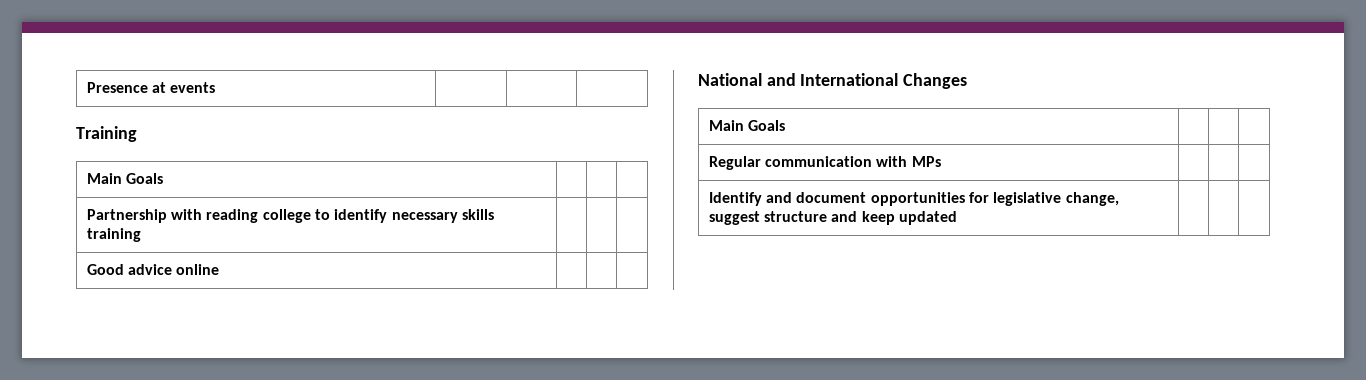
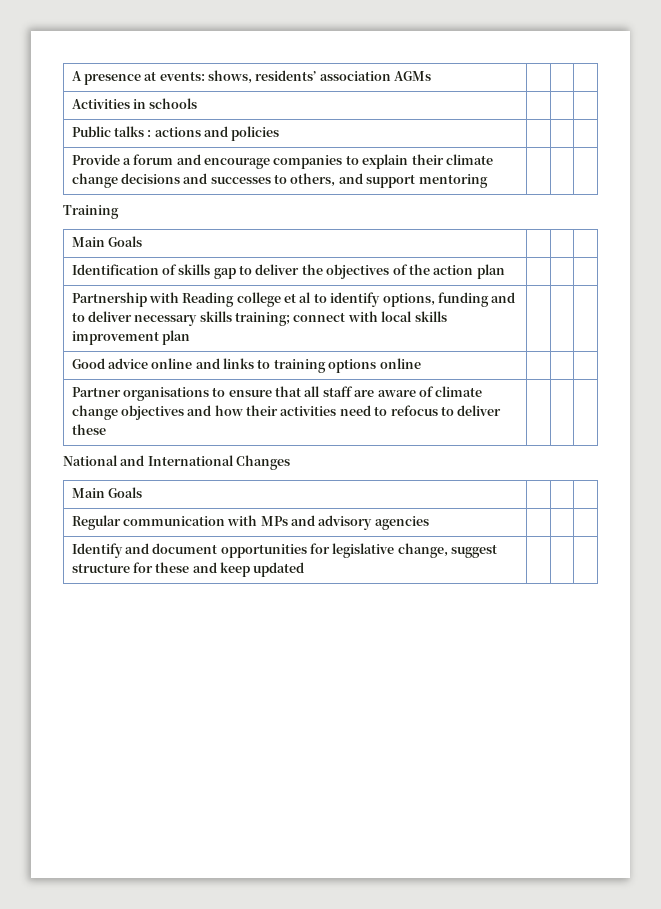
- Presence at events | | |
+ A presence at events: shows, residents’ association AGMs | | |
+ Activities in schools | | |
+ Public talks : actions and policies | | |
+ Provide a forum and encourage companies to explain their climate change decisions and successes to others, and support mentoring | | |
  Training
  Main Goals | | |
- Partnership with reading college to identify necessary skills training | | |
- Good advice online | | |
+ Identification of skills gap to deliver the objectives of the action plan | | |
+ Partnership with Reading college et al to identify options, funding and to deliver necessary skills training; connect with local skills improvement plan | | |
+ Good advice online and links to training options online | | |
+ Partner organisations to ensure that all staff are aware of climate change objectives and how their activities need to refocus to deliver these | | |
- Regular communication with MPs | | |
+ Regular communication with MPs and advisory agencies | | |
- Identify and document opportunities for legislative change, suggest structure and keep updated | | |
+ Identify and document opportunities for legislative change, suggest structure for these and keep updated | | |

